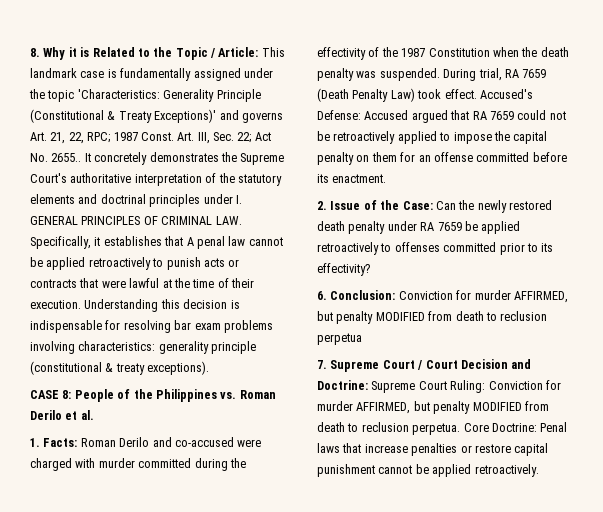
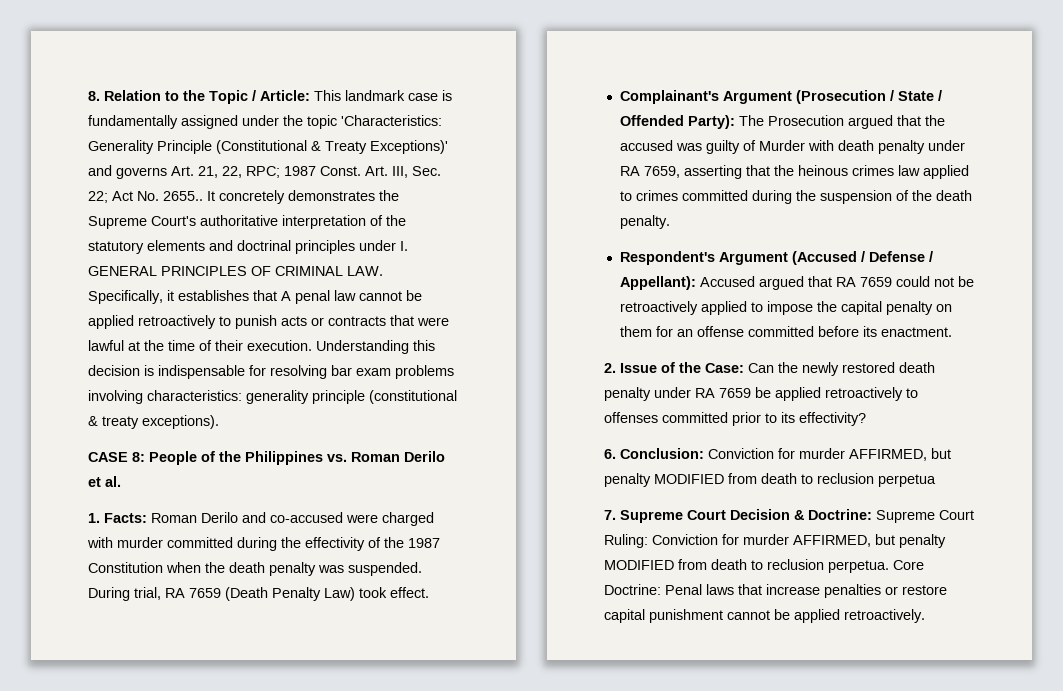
- 8. Why it is Related to the Topic / Article: This landmark case is fundamentally assigned under the topic 'Characteristics: Generality Principle (Constitutional & Treaty Exceptions)' and governs Art. 21, 22, RPC; 1987 Const.
+ 8. Relation to the Topic / Article: This landmark case is fundamentally assigned under the topic 'Characteristics: Generality Principle (Constitutional & Treaty Exceptions)' and governs Art. 21, 22, RPC; 1987 Const.
- During trial, RA 7659 (Death Penalty Law) took effect. Accused's Defense: Accused argued that RA 7659 could not be retroactively applied to impose the capital penalty on them for an offense committed before its enactment.
+ During trial, RA 7659 (Death Penalty Law) took effect.
+ Complainant's Argument (Prosecution / State / Offended Party): The Prosecution argued that the accused was guilty of Murder with death penalty under RA 7659, asserting that the heinous crimes law applied to crimes committed during the suspension of the death penalty.
+ Respondent's Argument (Accused / Defense / Appellant): Accused argued that RA 7659 could not be retroactively applied to impose the capital penalty on them for an offense committed before its enactment.
- 7. Supreme Court / Court Decision and Doctrine: Supreme Court Ruling: Conviction for murder AFFIRMED, but penalty MODIFIED from death to reclusion perpetua.
+ 7. Supreme Court Decision & Doctrine: Supreme Court Ruling: Conviction for murder AFFIRMED, but penalty MODIFIED from death to reclusion perpetua.

